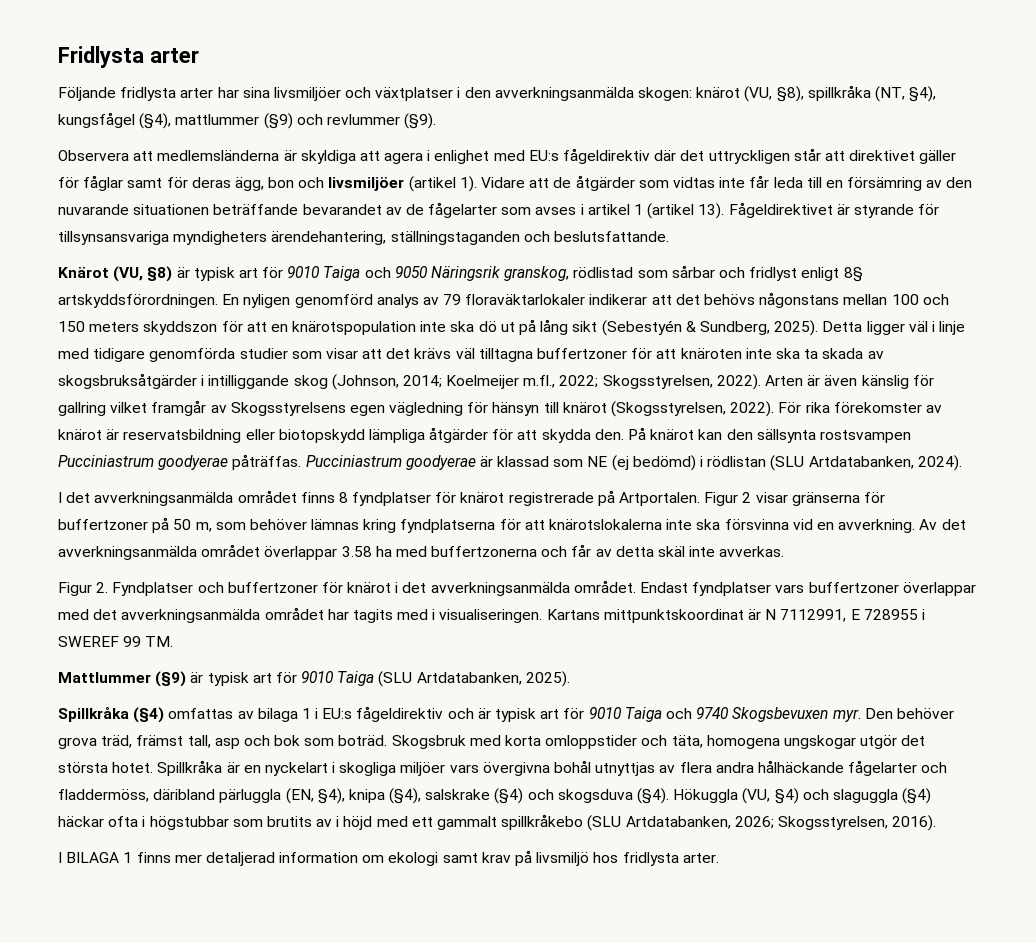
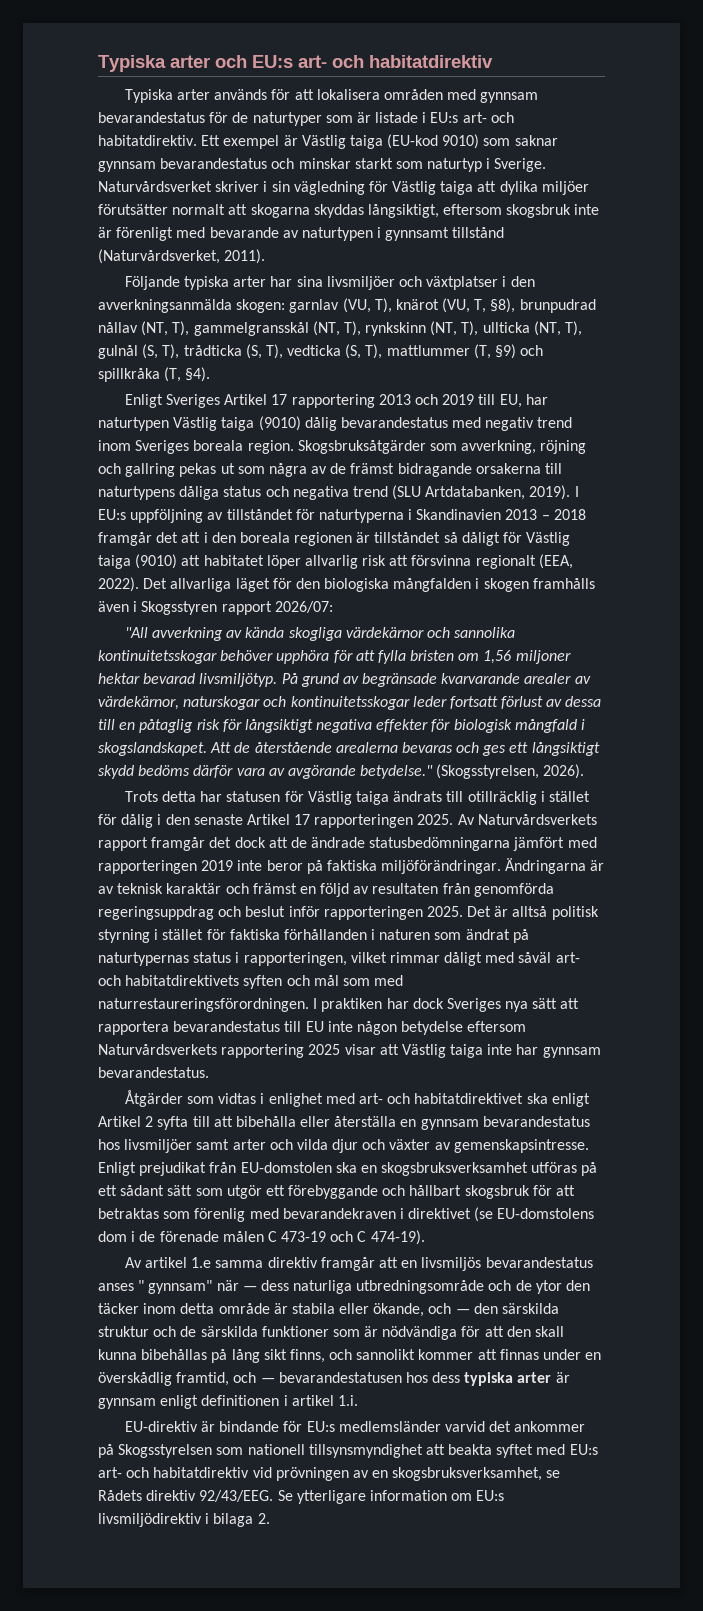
- Fridlysta arter
+ Typiska arter och EU:s art- och habitatdirektiv
+ Typiska arter används för att lokalisera områden med gynnsam bevarandestatus för de naturtyper som är listade i EU:s art- och habitatdirektiv. Ett exempel är Västlig taiga (EU-kod 9010) som saknar gynnsam bevarandestatus och minskar starkt som naturtyp i Sverige. Naturvårdsverket skriver i sin vägledning för Västlig taiga att dylika miljöer förutsätter normalt att skogarna skyddas långsiktigt, eftersom skogsbruk inte är förenligt med bevarande av naturtypen i gynnsamt tillstånd (Naturvårdsverket, 2011).
- Följande fridlysta arter har sina livsmiljöer och växtplatser i den avverkningsanmälda skogen: knärot (VU, §8), spillkråka (NT, §4), kungsfågel (§4), mattlummer (§9) och revlummer (§9).
- Observera att medlemsländerna är skyldiga att agera i enlighet med EU:s fågeldirektiv där det uttryckligen står att direktivet gäller för fåglar samt för deras ägg, bon och livsmiljöer (artikel 1). Vidare att de åtgärder som vidtas inte får leda till en försämring av den nuvarande situationen beträffande bevarandet av de fågelarter som avses i artikel 1 (artikel 13). Fågeldirektivet är styrande för tillsynsansvariga myndigheters ärendehantering, ställningstaganden och beslutsfattande.
- Knärot (VU, §8) är typisk art för 9010 Taiga och 9050 Näringsrik granskog, rödlistad som sårbar och fridlyst enligt 8§ artskyddsförordningen. En nyligen genomförd analys av 79 floraväktarlokaler indikerar att det behövs någonstans mellan 100 och 150 meters skyddszon för att en knärotspopulation inte ska dö ut på lång sikt (Sebestyén & Sundberg, 2025). Detta ligger väl i linje med tidigare genomförda studier som visar att det krävs väl tilltagna buffertzoner för att knäroten inte ska ta skada av skogsbruksåtgärder i intilliggande skog (Johnson, 2014; Koelmeijer m.fl., 2022; Skogsstyrelsen, 2022). Arten är även känslig för gallring vilket framgår av Skogsstyrelsens egen vägledning för hänsyn till knärot (Skogsstyrelsen, 2022). För rika förekomster av knärot är reservatsbildning eller biotopskydd lämpliga åtgärder för att skydda den. På knärot kan den sällsynta rostsvampen Pucciniastrum goodyerae påträffas. Pucciniastrum goodyerae är klassad som NE (ej bedömd) i rödlistan (SLU Artdatabanken, 2024).
- I det avverkningsanmälda området finns 8 fyndplatser för knärot registrerade på Artportalen. Figur 2 visar gränserna för buffertzoner på 50 m, som behöver lämnas kring fyndplatserna för att knärotslokalerna inte ska försvinna vid en avverkning. Av det avverkningsanmälda området överlappar 3.58 ha med buffertzonerna och får av detta skäl inte avverkas.
- Figur 2. Fyndplatser och buffertzoner för knärot i det avverkningsanmälda området. Endast fyndplatser vars buffertzoner överlappar med det avverkningsanmälda området har tagits med i visualiseringen. Kartans mittpunktskoordinat är N 7112991, E 728955 i SWEREF 99 TM.
- Mattlummer (§9) är typisk art för 9010 Taiga (SLU Artdatabanken, 2025).
- Spillkråka (§4) omfattas av bilaga 1 i EU:s fågeldirektiv och är typisk art för 9010 Taiga och 9740 Skogsbevuxen myr. Den behöver grova träd, främst tall, asp och bok som boträd. Skogsbruk med korta omloppstider och täta, homogena ungskogar utgör det största hotet. Spillkråka är en nyckelart i skogliga miljöer vars övergivna bohål utnyttjas av flera andra hålhäckande fågelarter och fladdermöss, däribland pärluggla (EN, §4), knipa (§4), salskrake (§4) och skogsduva (§4). Hökuggla (VU, §4) och slaguggla (§4) häckar ofta i högstubbar som brutits av i höjd med ett gammalt spillkråkebo (SLU Artdatabanken, 2026; Skogsstyrelsen, 2016).
- I BILAGA 1 finns mer detaljerad information om ekologi samt krav på livsmiljö hos fridlysta arter.
+ Följande typiska arter har sina livsmiljöer och växtplatser i den avverkningsanmälda skogen: garnlav (VU, T), knärot (VU, T, §8), brunpudrad nållav (NT, T), gammelgransskål (NT, T), rynkskinn (NT, T), ullticka (NT, T), gulnål (S, T), trådticka (S, T), vedticka (S, T), mattlummer (T, §9) och spillkråka (T, §4).
+ Enligt Sveriges Artikel 17 rapportering 2013 och 2019 till EU, har naturtypen Västlig taiga (9010) dålig bevarandestatus med negativ trend inom Sveriges boreala region. Skogsbruksåtgärder som avverkning, röjning och gallring pekas ut som några av de främst bidragande orsakerna till naturtypens dåliga status och negativa trend (SLU Artdatabanken, 2019). I EU:s uppföljning av tillståndet för naturtyperna i Skandinavien 2013 – 2018 framgår det att i den boreala regionen är tillståndet så dåligt för Västlig taiga (9010) att habitatet löper allvarlig risk att försvinna regionalt (EEA, 2022). Det allvarliga läget för den biologiska mångfalden i skogen framhålls även i Skogsstyren rapport 2026/07:
+ "All avverkning av kända skogliga värdekärnor och sannolika kontinuitetsskogar behöver upphöra för att fylla bristen om 1,56 miljoner hektar bevarad livsmiljötyp. På grund av begränsade kvarvarande arealer av värdekärnor, naturskogar och kontinuitetsskogar leder fortsatt förlust av dessa till en påtaglig risk för långsiktigt negativa effekter för biologisk mångfald i skogslandskapet. Att de återstående arealerna bevaras och ges ett långsiktigt skydd bedöms därför vara av avgörande betydelse." (Skogsstyrelsen, 2026).
+ Trots detta har statusen för Västlig taiga ändrats till otillräcklig i stället för dålig i den senaste Artikel 17 rapporteringen 2025. Av Naturvårdsverkets rapport framgår det dock att de ändrade statusbedömningarna jämfört med rapporteringen 2019 inte beror på faktiska miljöförändringar. Ändringarna är av teknisk karaktär och främst en följd av resultaten från genomförda regeringsuppdrag och beslut inför rapporteringen 2025. Det är alltså politisk styrning i stället för faktiska förhållanden i naturen som ändrat på naturtypernas status i rapporteringen, vilket rimmar dåligt med såväl art- och habitatdirektivets syften och mål som med naturrestaureringsförordningen. I praktiken har dock Sveriges nya sätt att rapportera bevarandestatus till EU inte någon betydelse eftersom Naturvårdsverkets rapportering 2025 visar att Västlig taiga inte har gynnsam bevarandestatus.
+ Åtgärder som vidtas i enlighet med art- och habitatdirektivet ska enligt Artikel 2 syfta till att bibehålla eller återställa en gynnsam bevarandestatus hos livsmiljöer samt arter och vilda djur och växter av gemenskapsintresse. Enligt prejudikat från EU-domstolen ska en skogsbruksverksamhet utföras på ett sådant sätt som utgör ett förebyggande och hållbart skogsbruk för att betraktas som förenlig med bevarandekraven i direktivet (se EU-domstolens dom i de förenade målen C 473-19 och C 474-19).
+ Av artikel 1.e samma direktiv framgår att en livsmiljös bevarandestatus anses " gynnsam" när — dess naturliga utbredningsområde och de ytor den täcker inom detta område är stabila eller ökande, och — den särskilda struktur och de särskilda funktioner som är nödvändiga för att den skall kunna bibehållas på lång sikt finns, och sannolikt kommer att finnas under en överskådlig framtid, och — bevarandestatusen hos dess typiska arter är gynnsam enligt definitionen i artikel 1.i.
+ EU-direktiv är bindande för EU:s medlemsländer varvid det ankommer på Skogsstyrelsen som nationell tillsynsmyndighet att beakta syftet med EU:s art- och habitatdirektiv vid prövningen av en skogsbruksverksamhet, se Rådets direktiv 92/43/EEG. Se ytterligare information om EU:s livsmiljödirektiv i bilaga 2.

